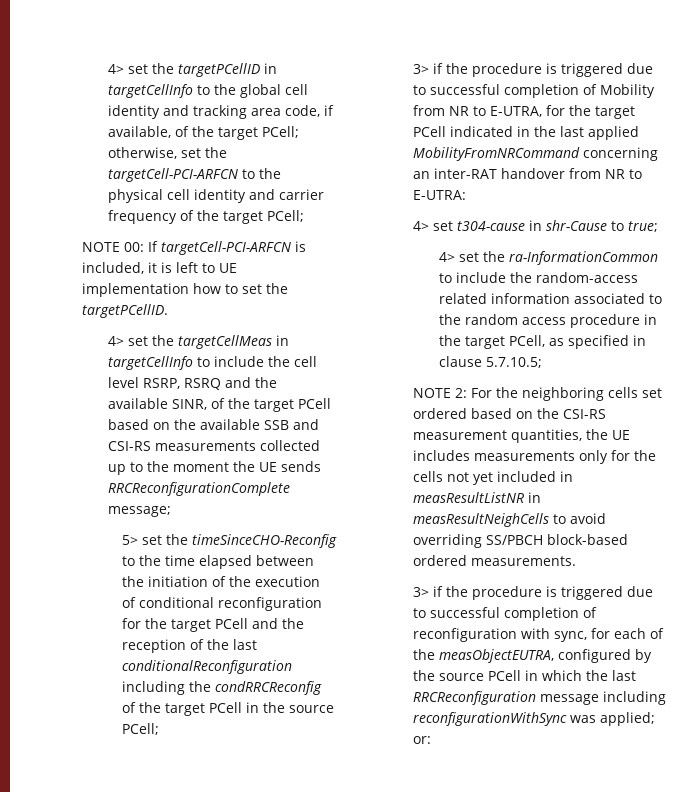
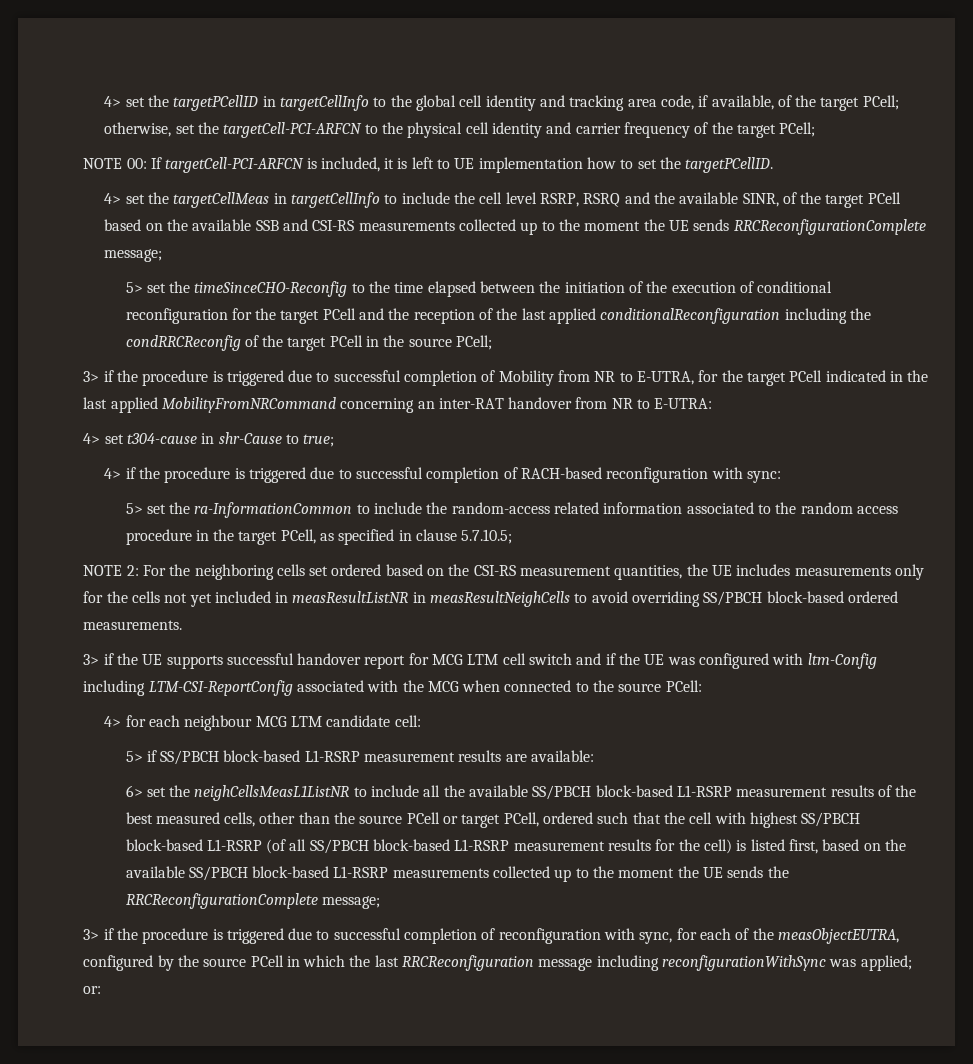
- 5> set the timeSinceCHO-Reconfig to the time elapsed between the initiation of the execution of conditional reconfiguration for the target PCell and the reception of the last conditionalReconfiguration including the condRRCReconfig of the target PCell in the source PCell;
+ 5> set the timeSinceCHO-Reconfig to the time elapsed between the initiation of the execution of conditional reconfiguration for the target PCell and the reception of the last applied conditionalReconfiguration including the condRRCReconfig of the target PCell in the source PCell;
- 4> set the ra-InformationCommon to include the random-access related information associated to the random access procedure in the target PCell, as specified in clause 5.7.10.5;
+ 4> if the procedure is triggered due to successful completion of RACH-based reconfiguration with sync:
+ 5> set the ra-InformationCommon to include the random-access related information associated to the random access procedure in the target PCell, as specified in clause 5.7.10.5;
+ 3> if the UE supports successful handover report for MCG LTM cell switch and if the UE was configured with ltm-Config including LTM-CSI-ReportConfig associated with the MCG when connected to the source PCell:
+ 4> for each neighbour MCG LTM candidate cell:
+ 5> if SS/PBCH block-based L1-RSRP measurement results are available:
+ 6> set the neighCellsMeasL1ListNR to include all the available SS/PBCH block-based L1-RSRP measurement results of the best measured cells, other than the source PCell or target PCell, ordered such that the cell with highest SS/PBCH block-based L1-RSRP (of all SS/PBCH block-based L1-RSRP measurement results for the cell) is listed first, based on the available SS/PBCH block-based L1-RSRP measurements collected up to the moment the UE sends the RRCReconfigurationComplete message;

